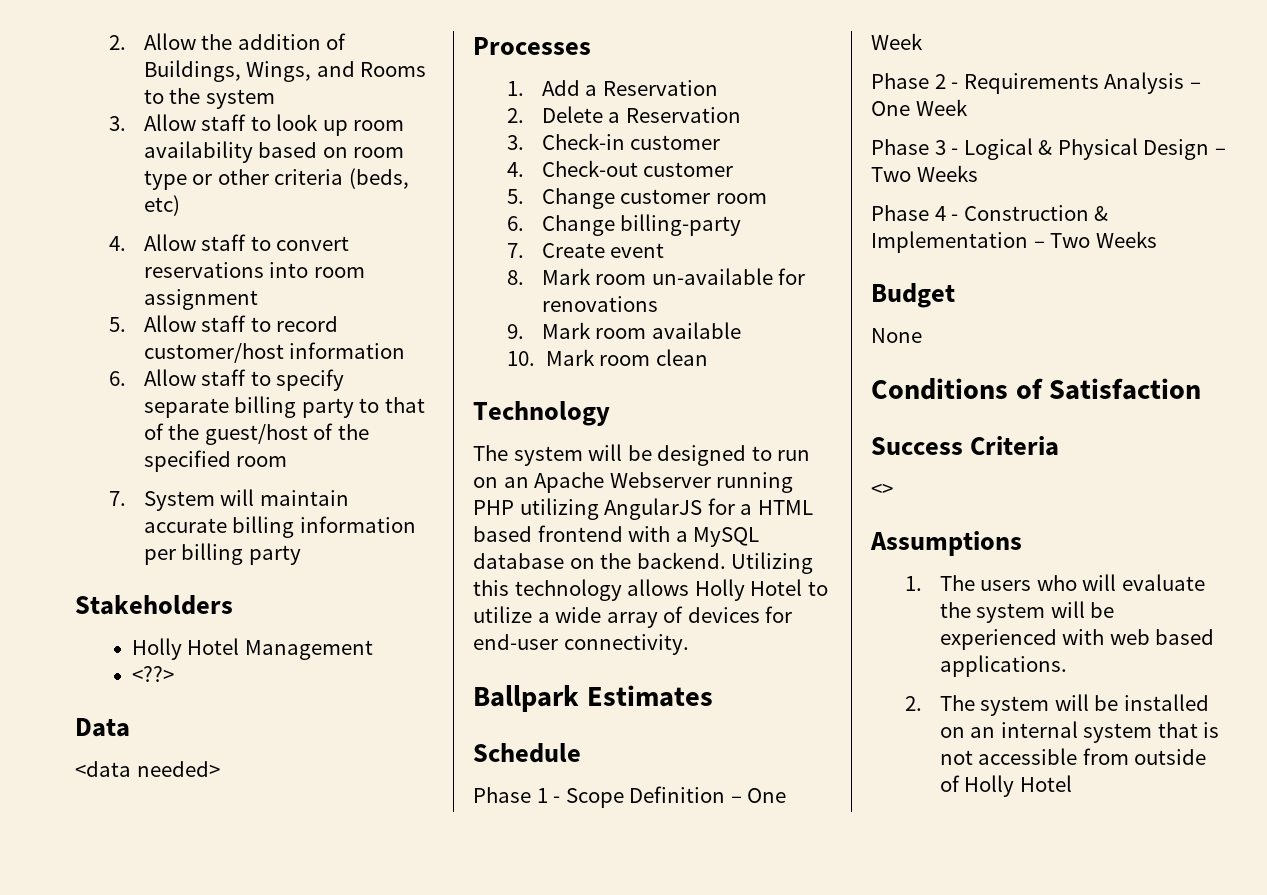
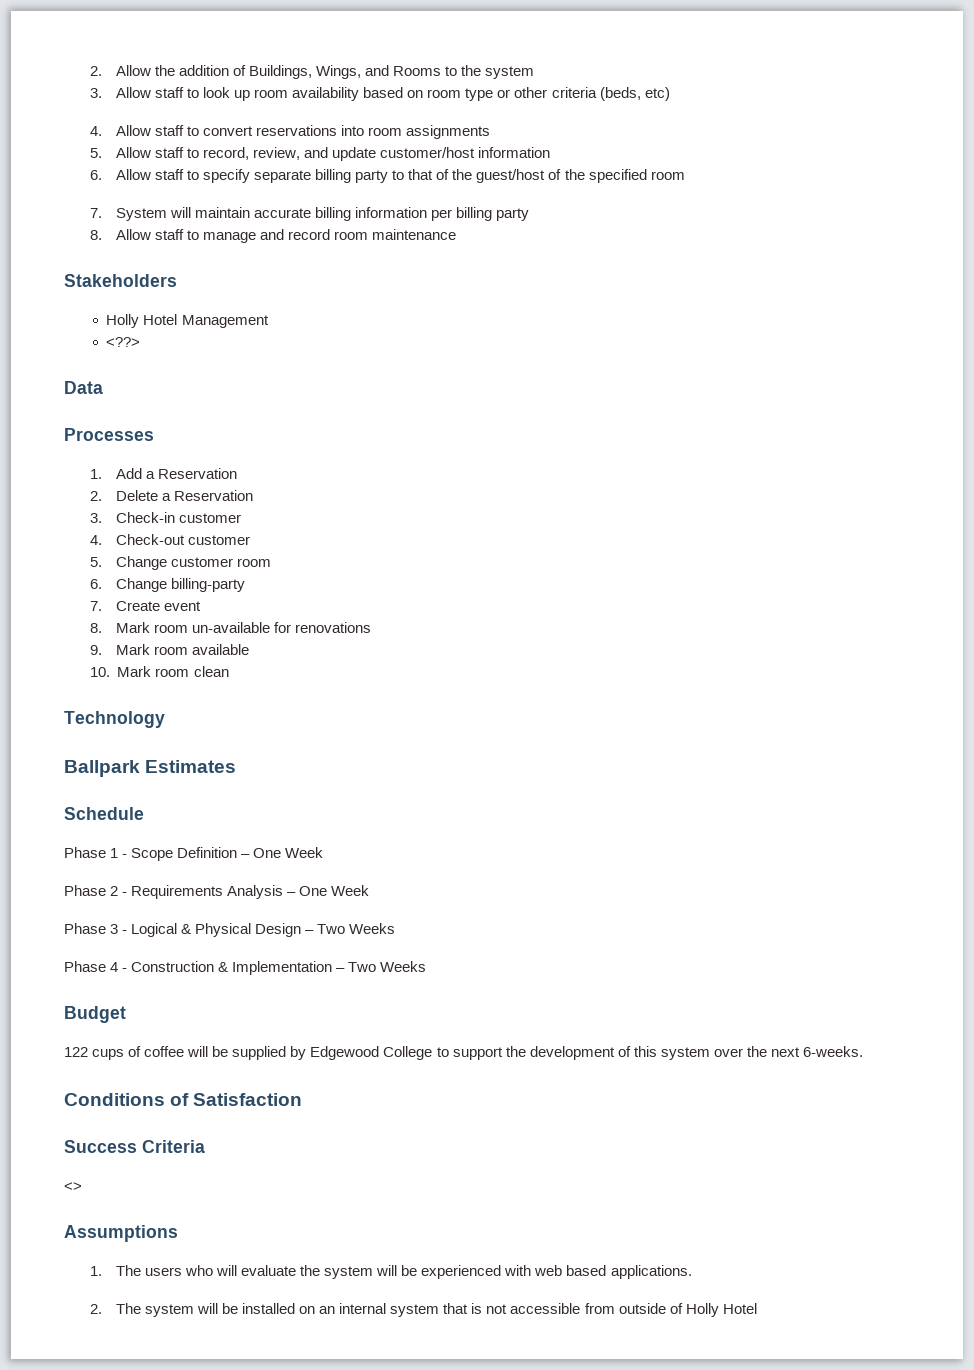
- 4. Allow staff to convert reservations into room assignment
+ 4. Allow staff to convert reservations into room assignments
- 5. Allow staff to record customer/host information
+ 5. Allow staff to record, review, and update customer/host information
+ 8. Allow staff to manage and record room maintenance
- <data needed>
- The system will be designed to run on an Apache Webserver running PHP utilizing AngularJS for a HTML based frontend with a MySQL database on the backend. Utilizing this technology allows Holly Hotel to utilize a wide array of devices for end-user connectivity.
- None
+ 122 cups of coffee will be supplied by Edgewood College to support the development of this system over the next 6-weeks.

